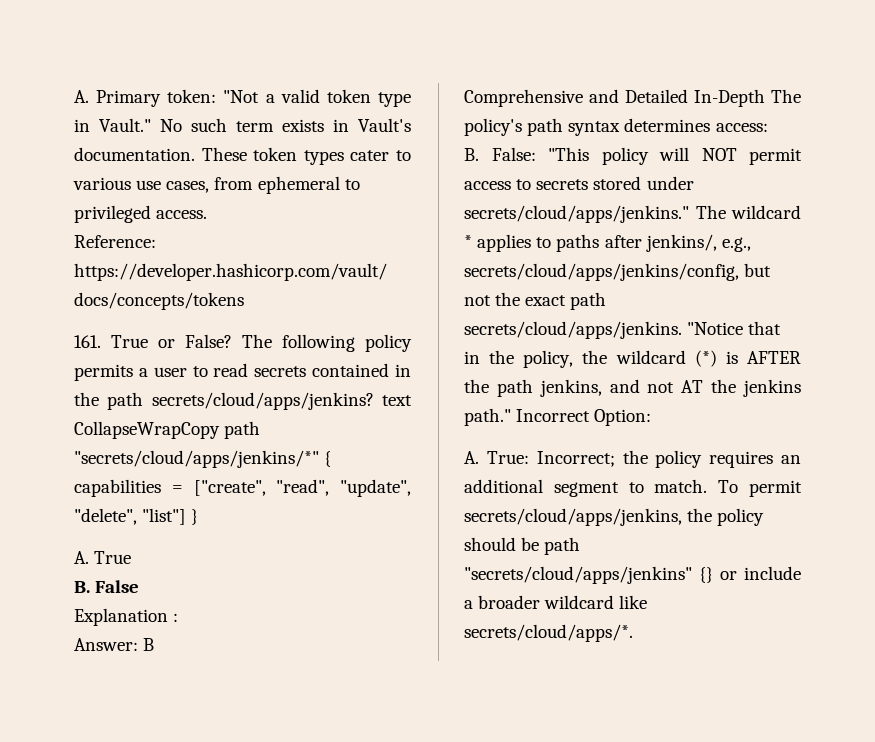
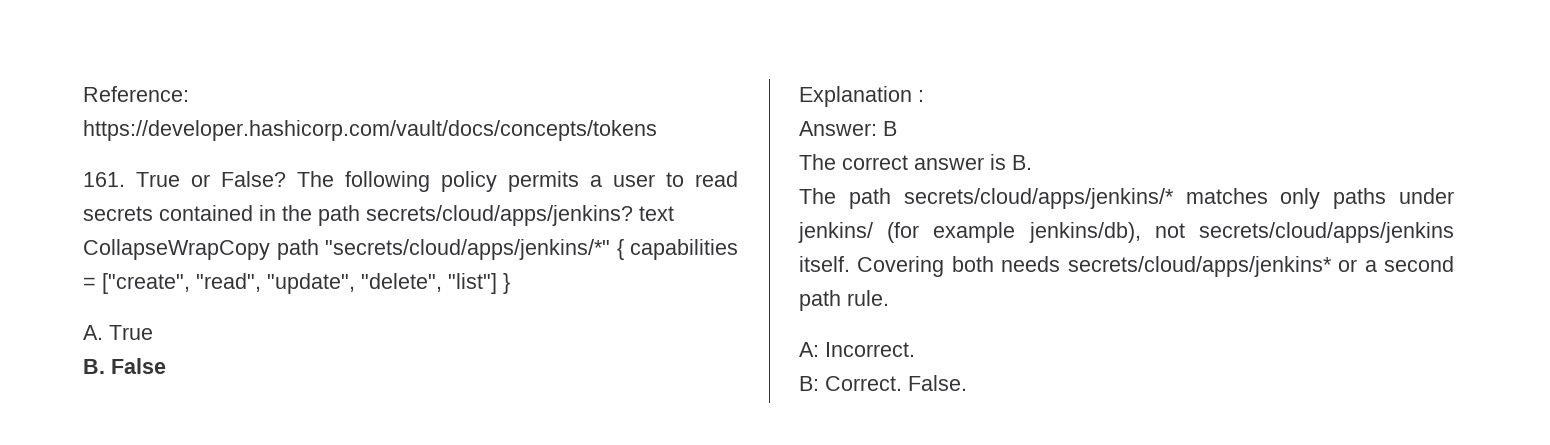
- A. Primary token: "Not a valid token type in Vault." No such term exists in Vault's documentation. These token types cater to various use cases, from ephemeral to privileged access.
- Comprehensive and Detailed In-Depth The policy's path syntax determines access:
- B. False: "This policy will NOT permit access to secrets stored under secrets/cloud/apps/jenkins." The wildcard * applies to paths after jenkins/, e.g., secrets/cloud/apps/jenkins/config, but not the exact path secrets/cloud/apps/jenkins. "Notice that in the policy, the wildcard (*) is AFTER the path jenkins, and not AT the jenkins path." Incorrect Option:
- A. True: Incorrect; the policy requires an additional segment to match. To permit secrets/cloud/apps/jenkins, the policy should be path "secrets/cloud/apps/jenkins" {} or include a broader wildcard like secrets/cloud/apps/*.
+ The correct answer is B.
+ The path secrets/cloud/apps/jenkins/* matches only paths under jenkins/ (for example jenkins/db), not secrets/cloud/apps/jenkins itself. Covering both needs secrets/cloud/apps/jenkins* or a second path rule.
+ A: Incorrect.
+ B: Correct. False.

